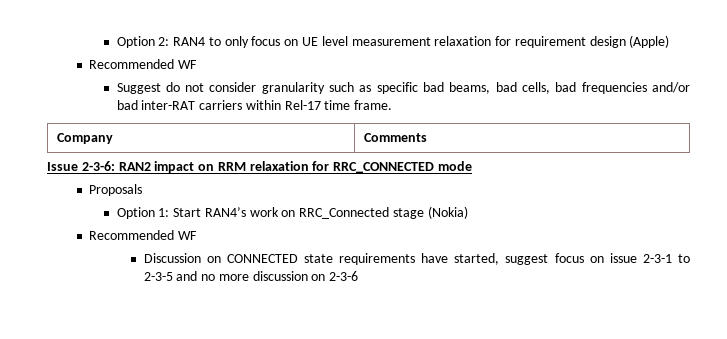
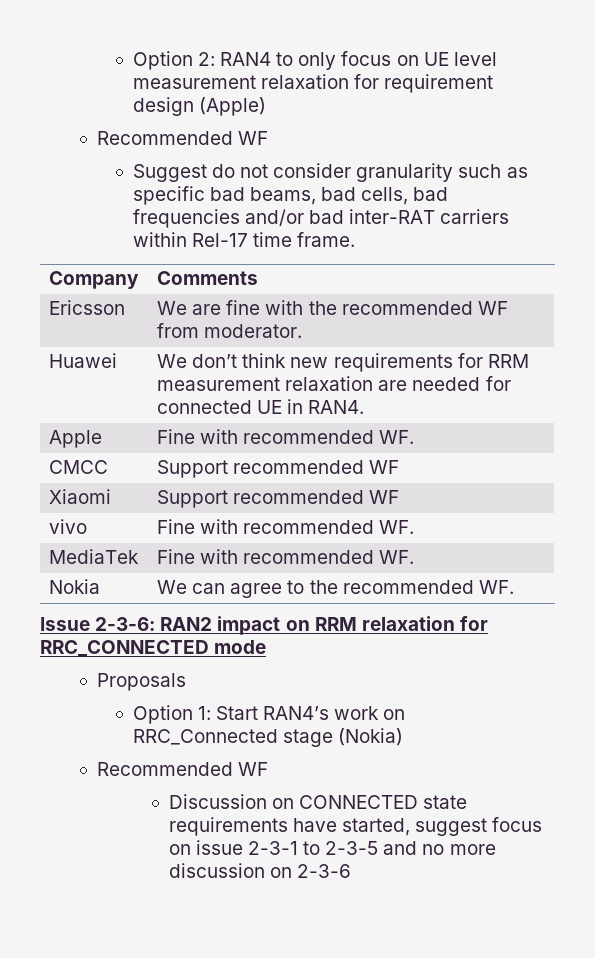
+ Ericsson | We are fine with the recommended WF from moderator.
+ Huawei | We don’t think new requirements for RRM measurement relaxation are needed for connected UE in RAN4.
+ Apple | Fine with recommended WF.
+ CMCC | Support recommended WF
+ Xiaomi | Support recommended WF
+ vivo | Fine with recommended WF.
+ MediaTek | Fine with recommended WF.
+ Nokia | We can agree to the recommended WF.

